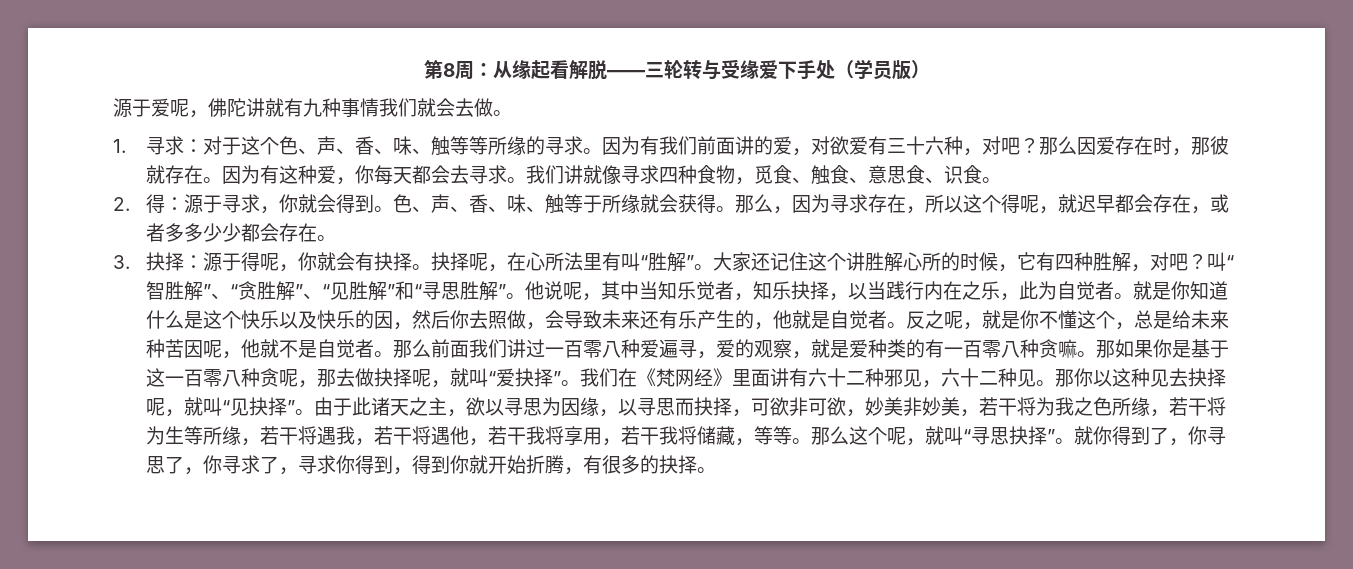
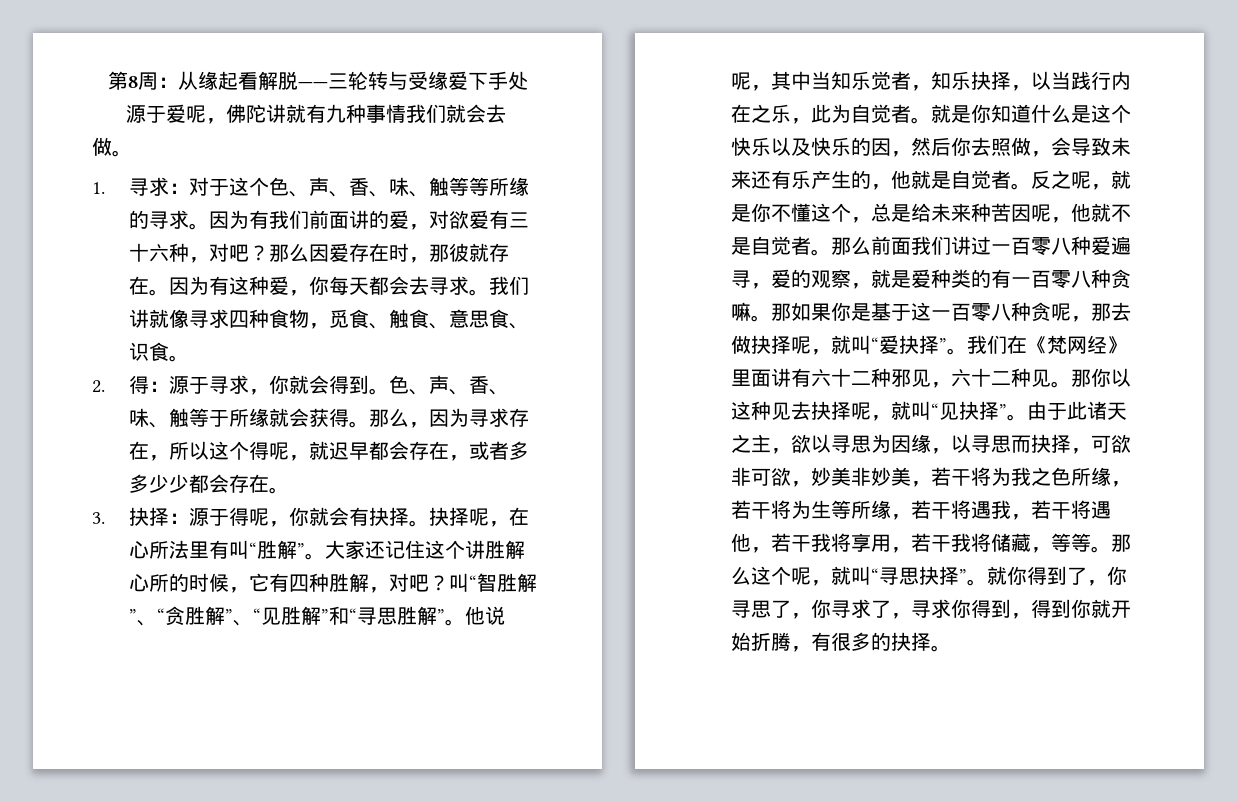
- 第8周：从缘起看解脱——三轮转与受缘爱下手处（学员版）
+ 第8周：从缘起看解脱——三轮转与受缘爱下手处

